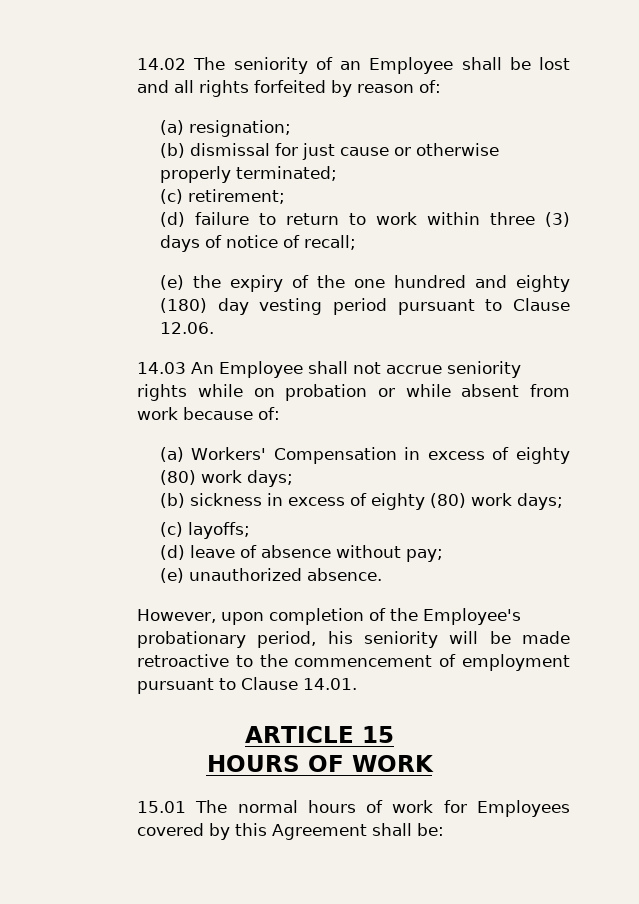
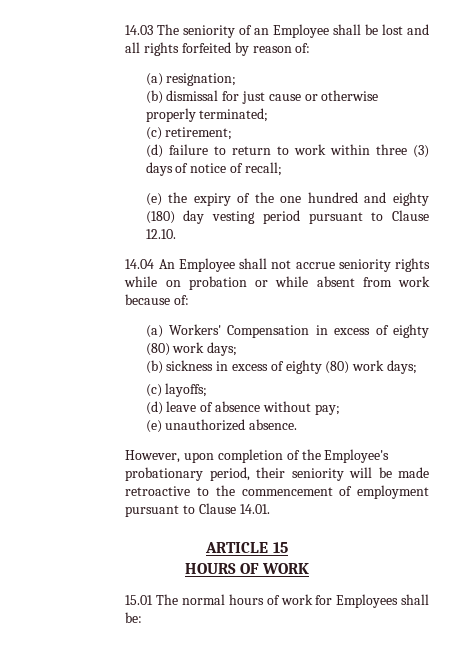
- 14.02 The seniority of an Employee shall be lost and all rights forfeited by reason of:
+ 14.03 The seniority of an Employee shall be lost and all rights forfeited by reason of:
- (e) the expiry of the one hundred and eighty (180) day vesting period pursuant to Clause 12.06.
- 14.03 An Employee shall not accrue seniority rights while on probation or while absent from work because of:
+ (e) the expiry of the one hundred and eighty (180) day vesting period pursuant to Clause 12.10.
+ 14.04 An Employee shall not accrue seniority rights while on probation or while absent from work because of:
- However, upon completion of the Employee's probationary period, his seniority will be made retroactive to the commencement of employment pursuant to Clause 14.01.
+ However, upon completion of the Employee's probationary period, their seniority will be made retroactive to the commencement of employment pursuant to Clause 14.01.
- 15.01 The normal hours of work for Employees covered by this Agreement shall be:
+ 15.01 The normal hours of work for Employees shall be:

